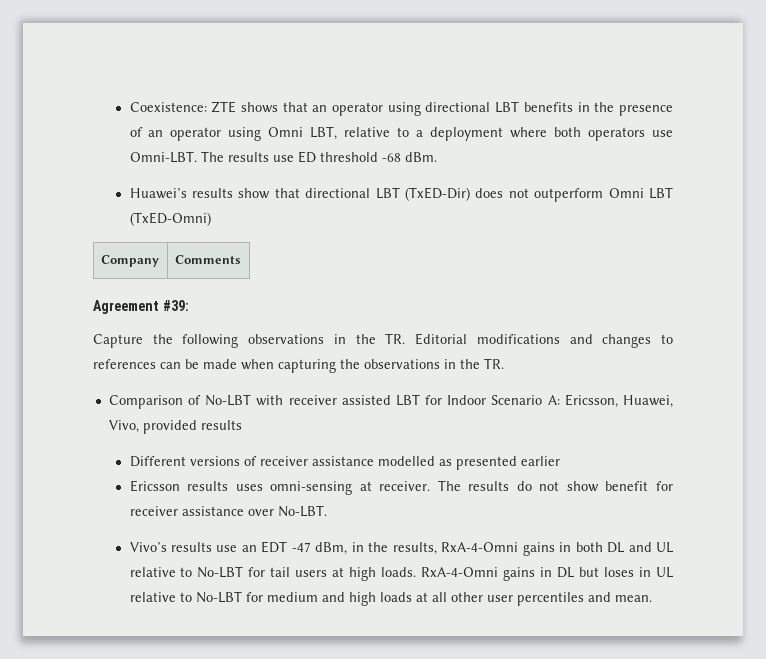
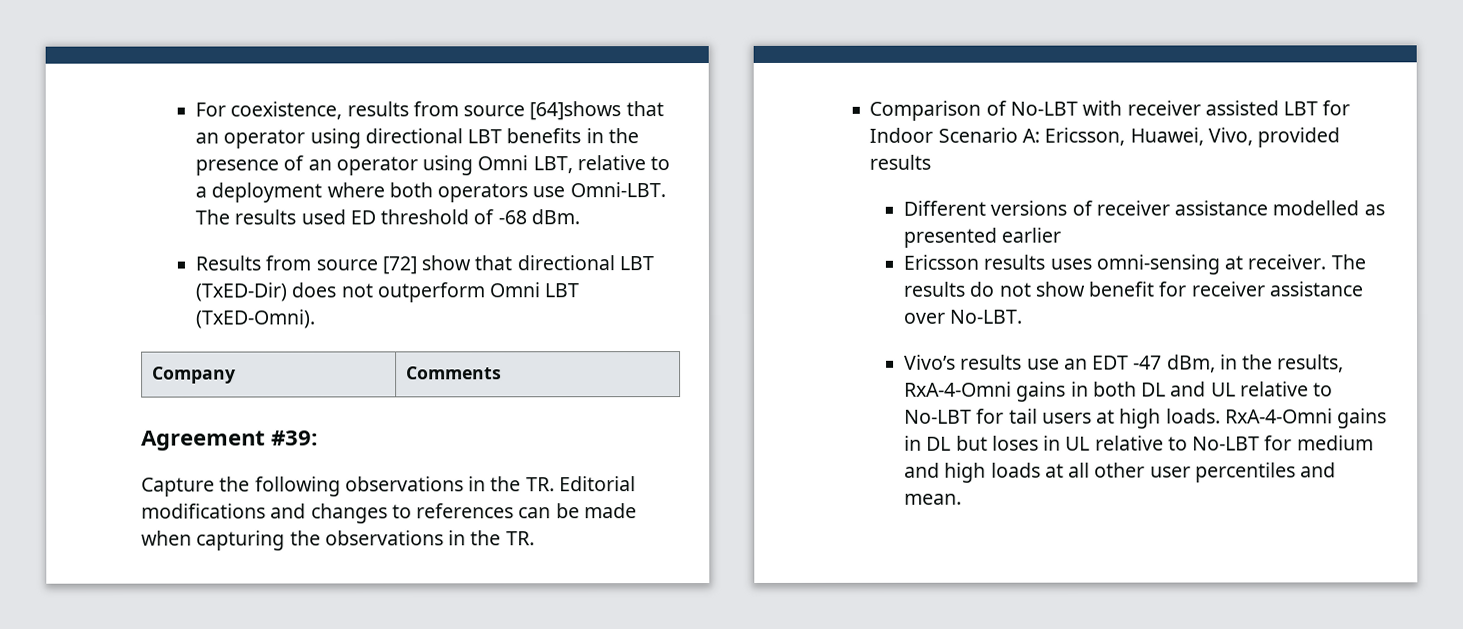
- Coexistence: ZTE shows that an operator using directional LBT benefits in the presence of an operator using Omni LBT, relative to a deployment where both operators use Omni-LBT.
+ For coexistence, results from source [64]shows that an operator using directional LBT benefits in the presence of an operator using Omni LBT, relative to a deployment where both operators use Omni-LBT.
- The results use ED threshold -68 dBm.
+ The results used ED threshold of -68 dBm.
- Huawei’s results show that directional LBT (TxED-Dir) does not outperform Omni LBT (TxED-Omni)
+ Results from source [72] show that directional LBT (TxED-Dir) does not outperform Omni LBT (TxED-Omni).

